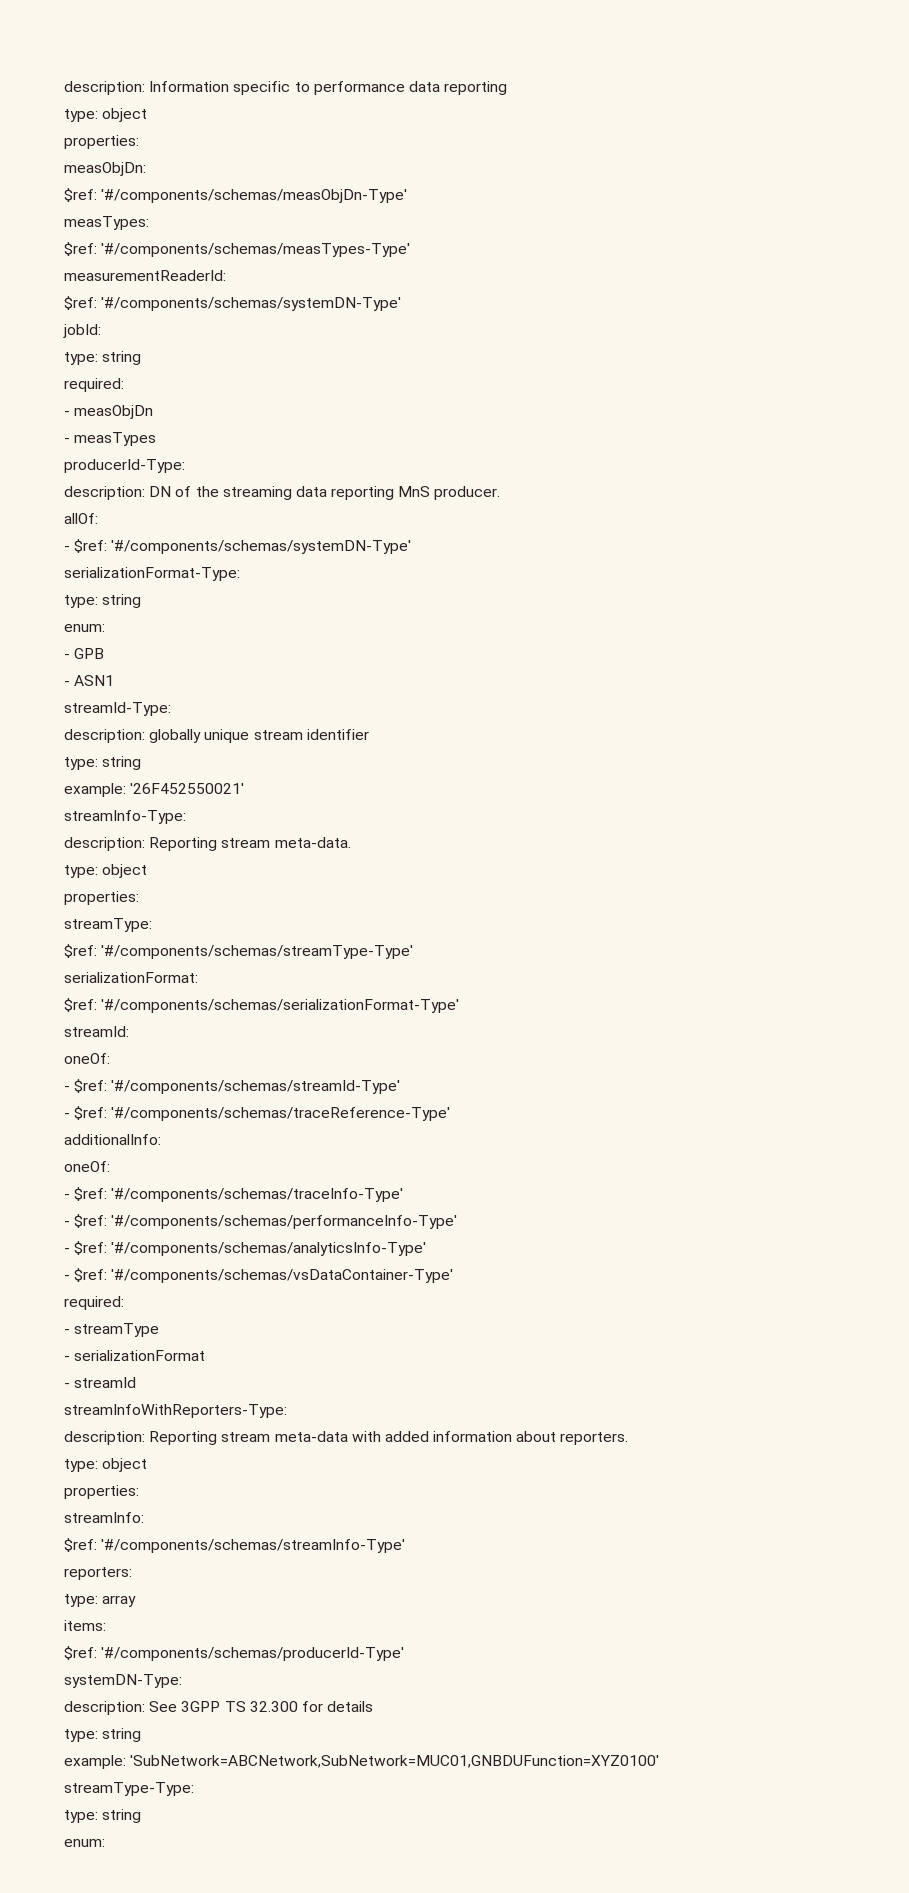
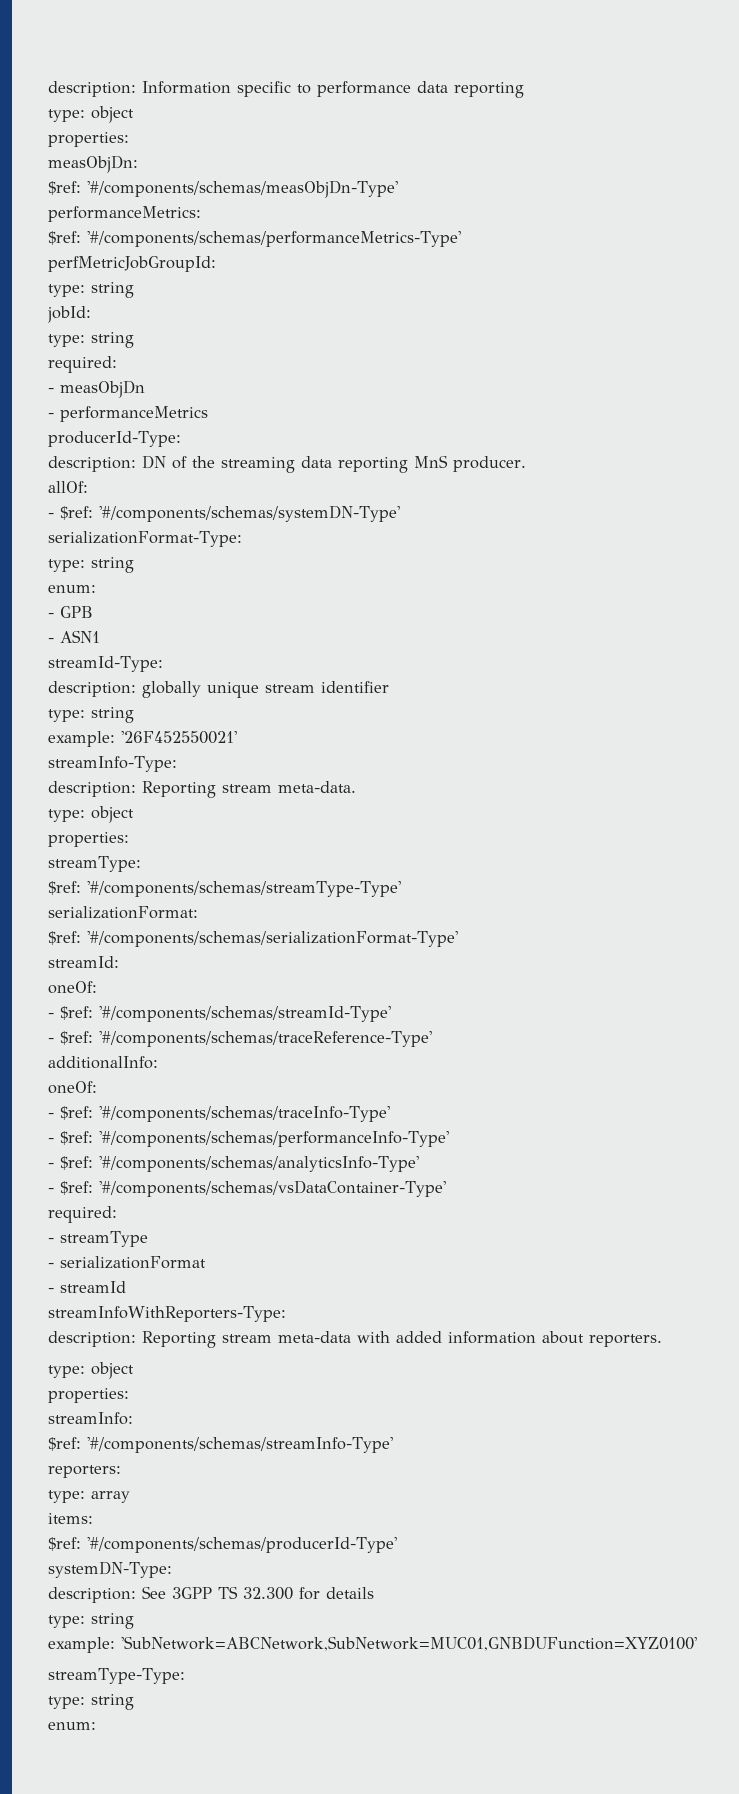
- measTypes:
- $ref: '#/components/schemas/measTypes-Type'
- measurementReaderId:
- $ref: '#/components/schemas/systemDN-Type'
+ performanceMetrics:
+ $ref: '#/components/schemas/performanceMetrics-Type'
+ perfMetricJobGroupId:
+ type: string
- - measTypes
+ - performanceMetrics

